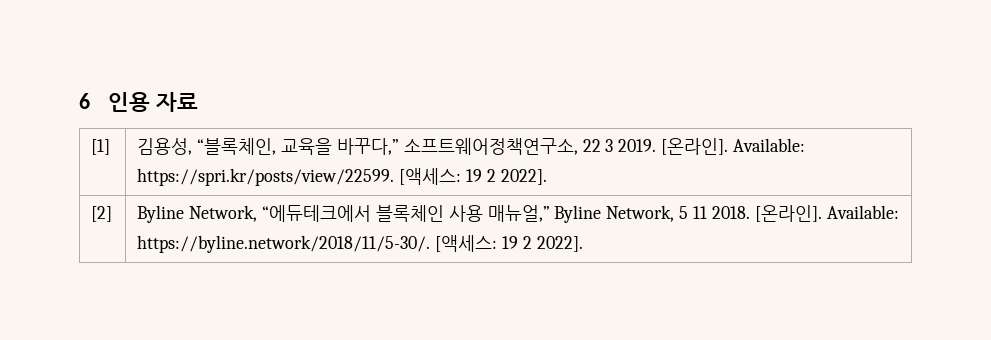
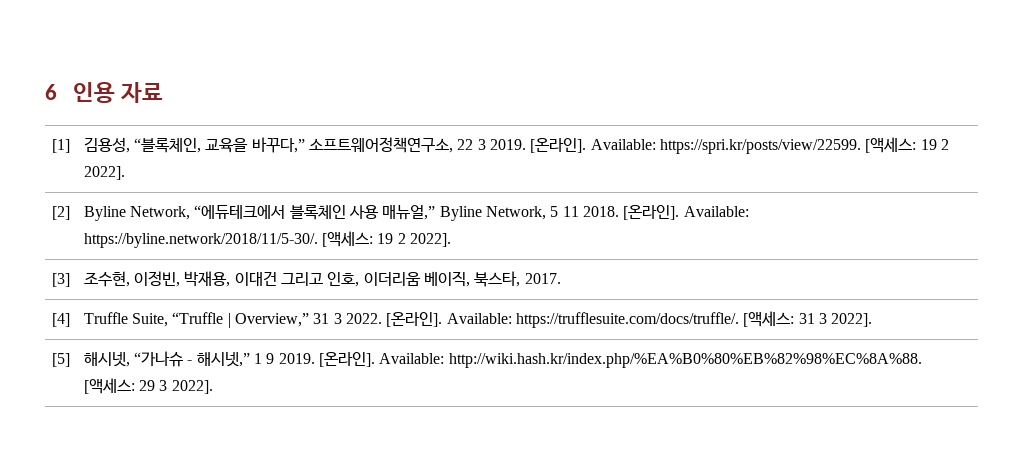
+ [3] | 조수현, 이정빈, 박재용, 이대건 그리고 인호, 이더리움 베이직, 북스타, 2017.
+ [4] | Truffle Suite, “Truffle | Overview,” 31 3 2022. [온라인]. Available: https://trufflesuite.com/docs/truffle/. [액세스: 31 3 2022].
+ [5] | 해시넷, “가나슈 - 해시넷,” 1 9 2019. [온라인]. Available: http://wiki.hash.kr/index.php/%EA%B0%80%EB%82%98%EC%8A%88. [액세스: 29 3 2022].

